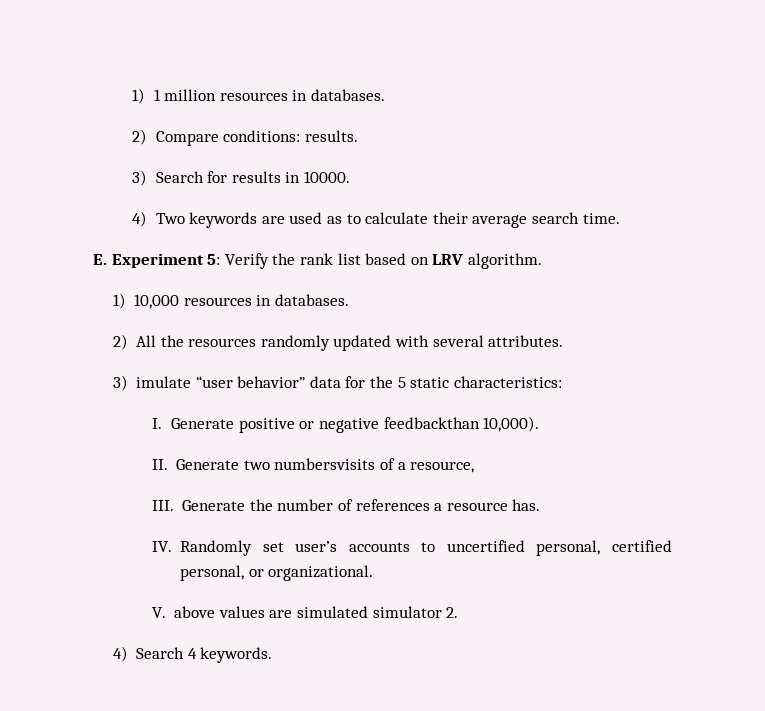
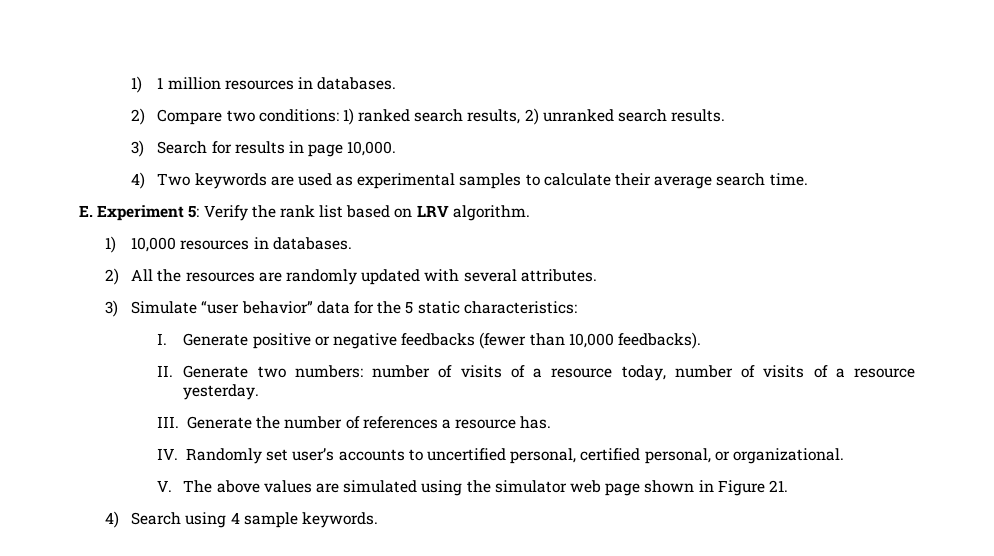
- 2) Compare conditions: results.
+ 2) Compare two conditions: 1) ranked search results, 2) unranked search results.
- 3) Search for results in 10000.
+ 3) Search for results in page 10,000.
- 4) Two keywords are used as to calculate their average search time.
+ 4) Two keywords are used as experimental samples to calculate their average search time.
- 2) All the resources randomly updated with several attributes.
+ 2) All the resources are randomly updated with several attributes.
- 3) imulate “user behavior” data for the 5 static characteristics:
+ 3) Simulate “user behavior” data for the 5 static characteristics:
- I. Generate positive or negative feedbackthan 10,000).
- II. Generate two numbersvisits of a resource,
+ I. Generate positive or negative feedbacks (fewer than 10,000 feedbacks).
+ II. Generate two numbers: number of visits of a resource today, number of visits of a resource yesterday.
- V. above values are simulated simulator 2.
+ V. The above values are simulated using the simulator web page shown in Figure 21.
- 4) Search 4 keywords.
+ 4) Search using 4 sample keywords.

